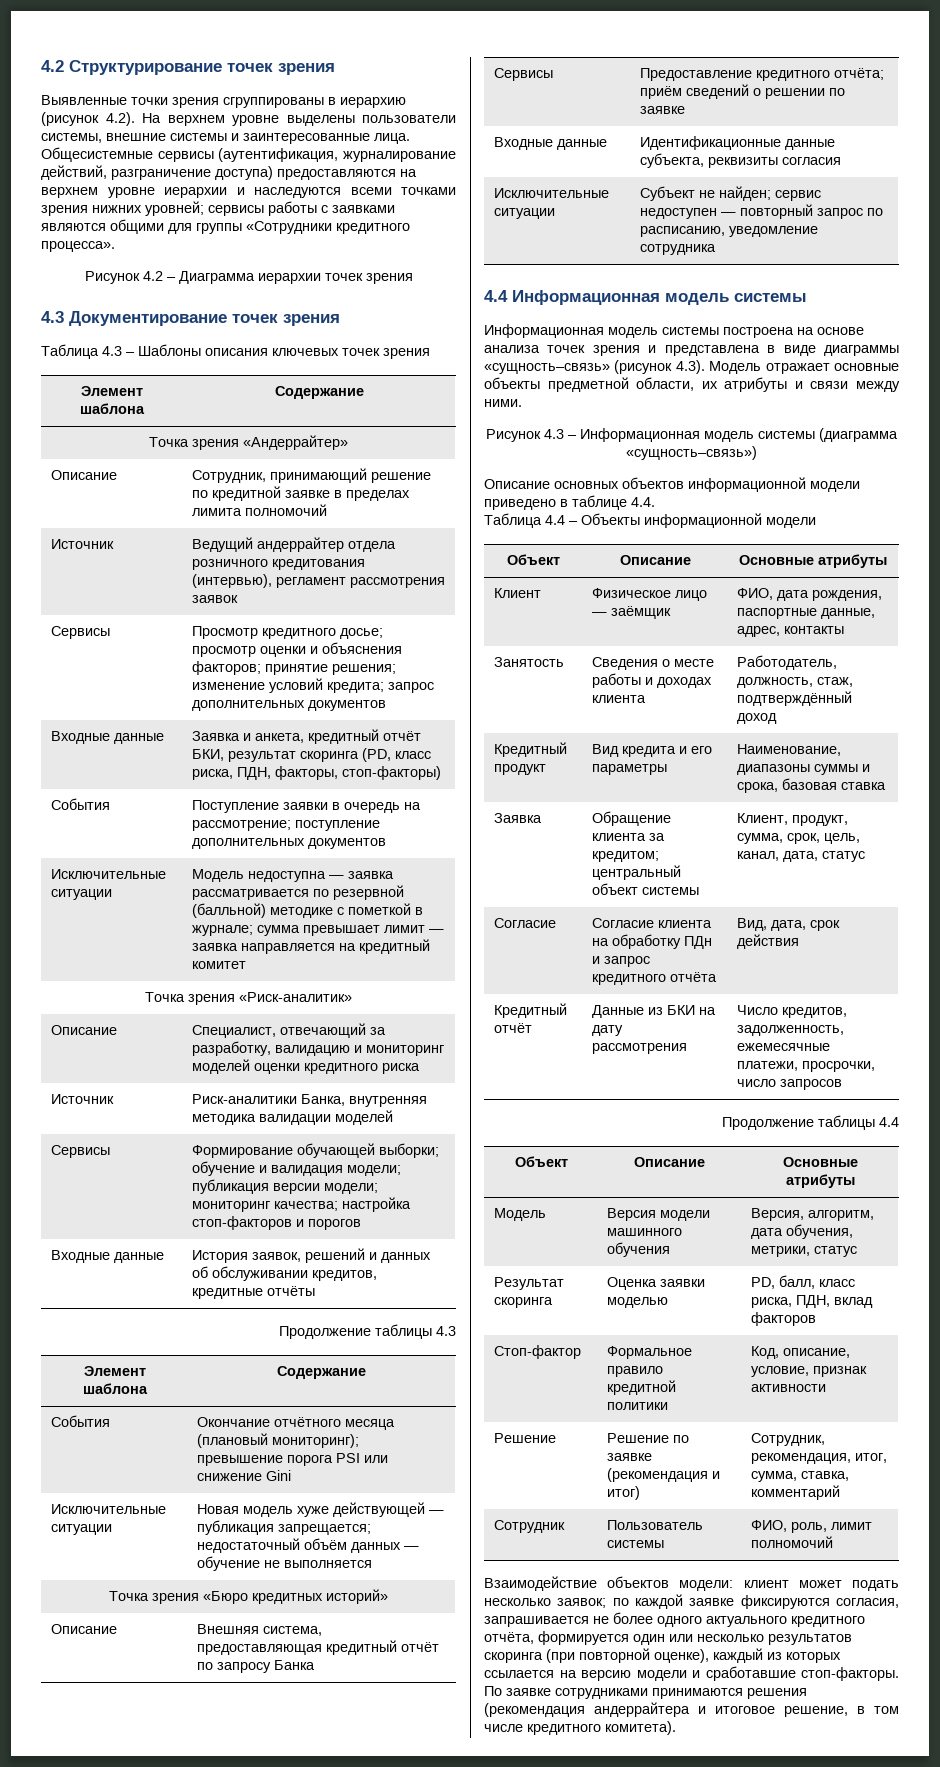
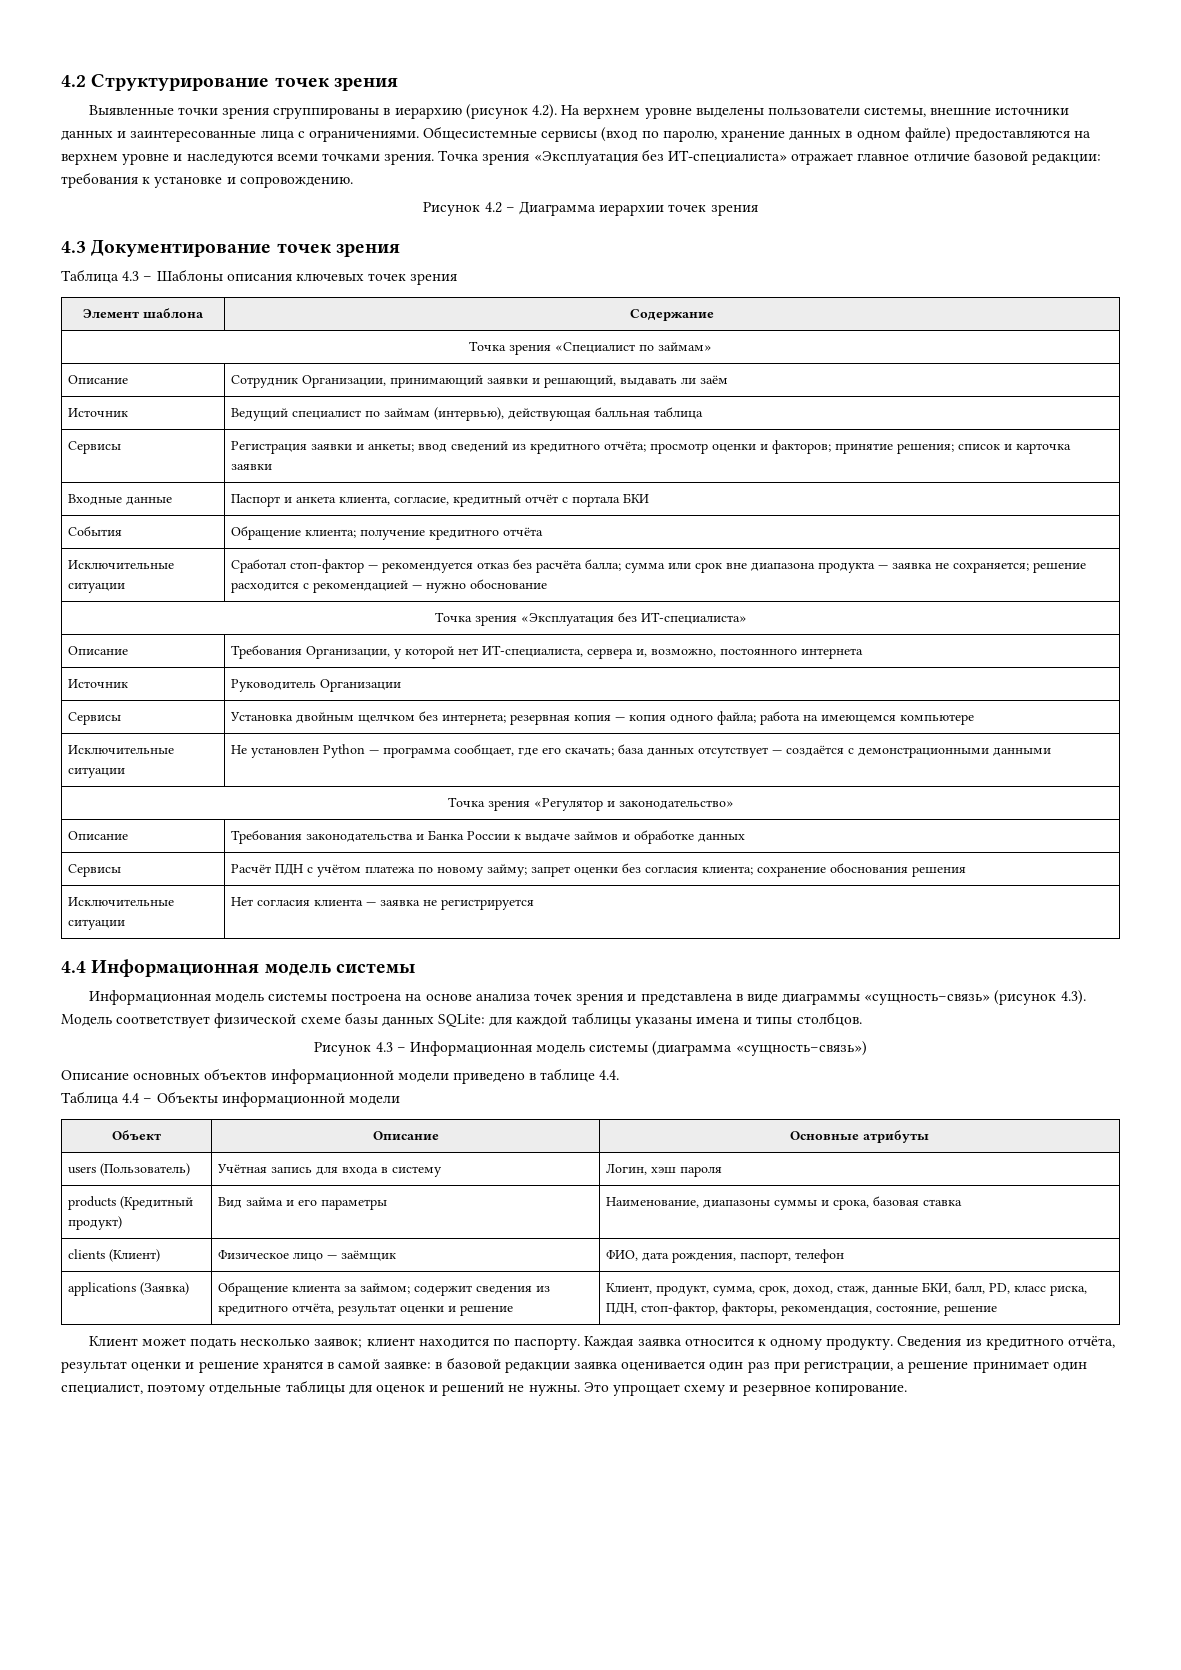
- Выявленные точки зрения сгруппированы в иерархию (рисунок 4.2). На верхнем уровне выделены пользователи системы, внешние системы и заинтересованные лица. Общесистемные сервисы (аутентификация, журналирование действий, разграничение доступа) предоставляются на верхнем уровне иерархии и наследуются всеми точками зрения нижних уровней; сервисы работы с заявками являются общими для группы «Сотрудники кредитного процесса».
+ Выявленные точки зрения сгруппированы в иерархию (рисунок 4.2). На верхнем уровне выделены пользователи системы, внешние источники данных и заинтересованные лица с ограничениями. Общесистемные сервисы (вход по паролю, хранение данных в одном файле) предоставляются на верхнем уровне и наследуются всеми точками зрения. Точка зрения «Эксплуатация без ИТ-специалиста» отражает главное отличие базовой редакции: требования к установке и сопровождению.
- Точка зрения «Андеррайтер»
- Описание | Сотрудник, принимающий решение по кредитной заявке в пределах лимита полномочий
- Источник | Ведущий андеррайтер отдела розничного кредитования (интервью), регламент рассмотрения заявок
- Сервисы | Просмотр кредитного досье; просмотр оценки и объяснения факторов; принятие решения; изменение условий кредита; запрос дополнительных документов
- Входные данные | Заявка и анкета, кредитный отчёт БКИ, результат скоринга (PD, класс риска, ПДН, факторы, стоп-факторы)
- События | Поступление заявки в очередь на рассмотрение; поступление дополнительных документов
- Исключительные ситуации | Модель недоступна — заявка рассматривается по резервной (балльной) методике с пометкой в журнале; сумма превышает лимит — заявка направляется на кредитный комитет
- Точка зрения «Риск-аналитик»
- Описание | Специалист, отвечающий за разработку, валидацию и мониторинг моделей оценки кредитного риска
- Источник | Риск-аналитики Банка, внутренняя методика валидации моделей
- Сервисы | Формирование обучающей выборки; обучение и валидация модели; публикация версии модели; мониторинг качества; настройка стоп-факторов и порогов
- Входные данные | История заявок, решений и данных об обслуживании кредитов, кредитные отчёты
- Продолжение таблицы 4.3
- Элемент шаблона | Содержание
- События | Окончание отчётного месяца (плановый мониторинг); превышение порога PSI или снижение Gini
- Исключительные ситуации | Новая модель хуже действующей — публикация запрещается; недостаточный объём данных — обучение не выполняется
- Точка зрения «Бюро кредитных историй»
- Описание | Внешняя система, предоставляющая кредитный отчёт по запросу Банка
- Сервисы | Предоставление кредитного отчёта; приём сведений о решении по заявке
- Входные данные | Идентификационные данные субъекта, реквизиты согласия
- Исключительные ситуации | Субъект не найден; сервис недоступен — повторный запрос по расписанию, уведомление сотрудника
+ Точка зрения «Специалист по займам»
+ Описание | Сотрудник Организации, принимающий заявки и решающий, выдавать ли заём
+ Источник | Ведущий специалист по займам (интервью), действующая балльная таблица
+ Сервисы | Регистрация заявки и анкеты; ввод сведений из кредитного отчёта; просмотр оценки и факторов; принятие решения; список и карточка заявки
+ Входные данные | Паспорт и анкета клиента, согласие, кредитный отчёт с портала БКИ
+ События | Обращение клиента; получение кредитного отчёта
+ Исключительные ситуации | Сработал стоп-фактор — рекомендуется отказ без расчёта балла; сумма или срок вне диапазона продукта — заявка не сохраняется; решение расходится с рекомендацией — нужно обоснование
+ Точка зрения «Эксплуатация без ИТ-специалиста»
+ Описание | Требования Организации, у которой нет ИТ-специалиста, сервера и, возможно, постоянного интернета
+ Источник | Руководитель Организации
+ Сервисы | Установка двойным щелчком без интернета; резервная копия — копия одного файла; работа на имеющемся компьютере
+ Исключительные ситуации | Не установлен Python — программа сообщает, где его скачать; база данных отсутствует — создаётся с демонстрационными данными
+ Точка зрения «Регулятор и законодательство»
+ Описание | Требования законодательства и Банка России к выдаче займов и обработке данных
+ Сервисы | Расчёт ПДН с учётом платежа по новому займу; запрет оценки без согласия клиента; сохранение обоснования решения
+ Исключительные ситуации | Нет согласия клиента — заявка не регистрируется
- Информационная модель системы построена на основе анализа точек зрения и представлена в виде диаграммы «сущность–связь» (рисунок 4.3). Модель отражает основные объекты предметной области, их атрибуты и связи между ними.
+ Информационная модель системы построена на основе анализа точек зрения и представлена в виде диаграммы «сущность–связь» (рисунок 4.3). Модель соответствует физической схеме базы данных SQLite: для каждой таблицы указаны имена и типы столбцов.
- Клиент | Физическое лицо — заёмщик | ФИО, дата рождения, паспортные данные, адрес, контакты
- Занятость | Сведения о месте работы и доходах клиента | Работодатель, должность, стаж, подтверждённый доход
- Кредитный продукт | Вид кредита и его параметры | Наименование, диапазоны суммы и срока, базовая ставка
+ users (Пользователь) | Учётная запись для входа в систему | Логин, хэш пароля
+ products (Кредитный продукт) | Вид займа и его параметры | Наименование, диапазоны суммы и срока, базовая ставка
- Заявка | Обращение клиента за кредитом; центральный объект системы | Клиент, продукт, сумма, срок, цель, канал, дата, статус
- Согласие | Согласие клиента на обработку ПДн и запрос кредитного отчёта | Вид, дата, срок действия
- Кредитный отчёт | Данные из БКИ на дату рассмотрения | Число кредитов, задолженность, ежемесячные платежи, просрочки, число запросов
- Продолжение таблицы 4.4
- Объект | Описание | Основные атрибуты
- Модель | Версия модели машинного обучения | Версия, алгоритм, дата обучения, метрики, статус
- Результат скоринга | Оценка заявки моделью | PD, балл, класс риска, ПДН, вклад факторов
- Стоп-фактор | Формальное правило кредитной политики | Код, описание, условие, признак активности
- Решение | Решение по заявке (рекомендация и итог) | Сотрудник, рекомендация, итог, сумма, ставка, комментарий
- Сотрудник | Пользователь системы | ФИО, роль, лимит полномочий
- Взаимодействие объектов модели: клиент может подать несколько заявок; по каждой заявке фиксируются согласия, запрашивается не более одного актуального кредитного отчёта, формируется один или несколько результатов скоринга (при повторной оценке), каждый из которых ссылается на версию модели и сработавшие стоп-факторы. По заявке сотрудниками принимаются решения (рекомендация андеррайтера и итоговое решение, в том числе кредитного комитета).
+ clients (Клиент) | Физическое лицо — заёмщик | ФИО, дата рождения, паспорт, телефон
+ applications (Заявка) | Обращение клиента за займом; содержит сведения из кредитного отчёта, результат оценки и решение | Клиент, продукт, сумма, срок, доход, стаж, данные БКИ, балл, PD, класс риска, ПДН, стоп-фактор, факторы, рекомендация, состояние, решение
+ Клиент может подать несколько заявок; клиент находится по паспорту. Каждая заявка относится к одному продукту. Сведения из кредитного отчёта, результат оценки и решение хранятся в самой заявке: в базовой редакции заявка оценивается один раз при регистрации, а решение принимает один специалист, поэтому отдельные таблицы для оценок и решений не нужны. Это упрощает схему и резервное копирование.

